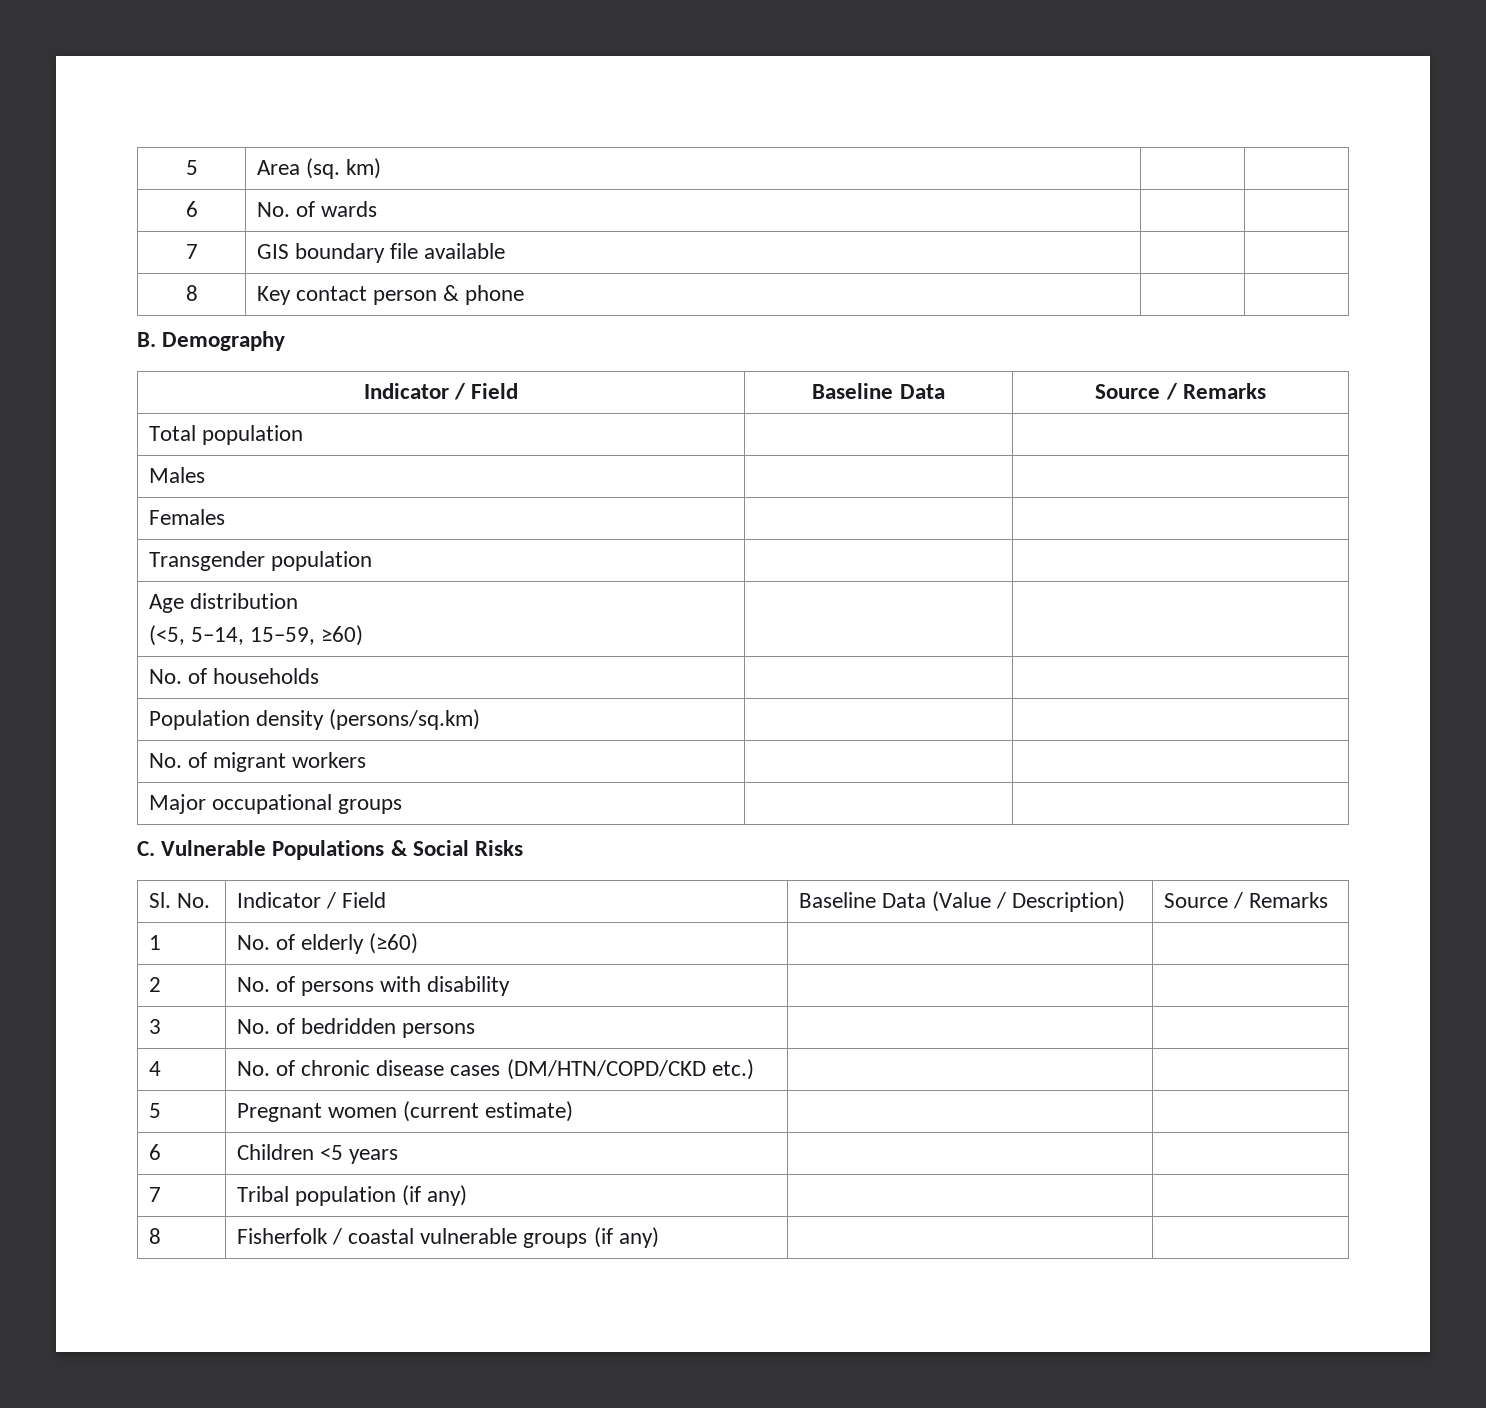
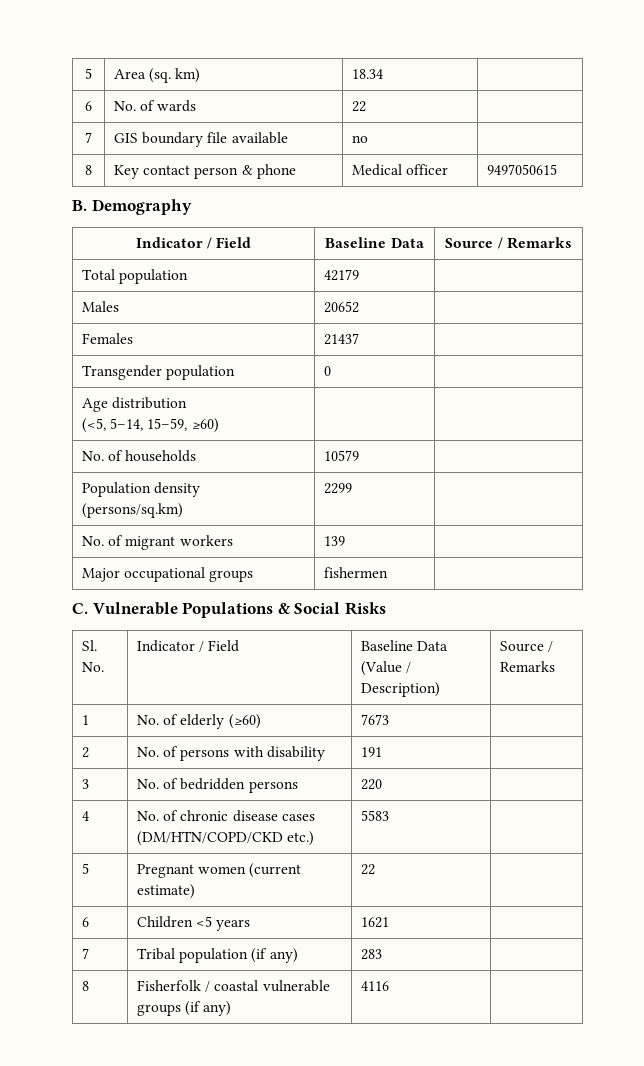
- 5 | Area (sq. km) | |
+ 5 | Area (sq. km) | 18.34 |
- 6 | No. of wards | |
+ 6 | No. of wards | 22 |
- 7 | GIS boundary file available | |
+ 7 | GIS boundary file available | no |
- 8 | Key contact person & phone | |
+ 8 | Key contact person & phone | Medical officer | 9497050615
- Total population | |
+ Total population | 42179 |
- Males | |
+ Males | 20652 |
- Females | |
+ Females | 21437 |
- Transgender population | |
+ Transgender population | 0 |
- No. of households | |
+ No. of households | 10579 |
- Population density (persons/sq.km) | |
+ Population density (persons/sq.km) | 2299 |
- No. of migrant workers | |
+ No. of migrant workers | 139 |
- Major occupational groups | |
+ Major occupational groups | fishermen |
- 1 | No. of elderly (≥60) | |
+ 1 | No. of elderly (≥60) | 7673 |
- 2 | No. of persons with disability | |
+ 2 | No. of persons with disability | 191 |
- 3 | No. of bedridden persons | |
+ 3 | No. of bedridden persons | 220 |
- 4 | No. of chronic disease cases (DM/HTN/COPD/CKD etc.) | |
+ 4 | No. of chronic disease cases (DM/HTN/COPD/CKD etc.) | 5583 |
- 5 | Pregnant women (current estimate) | |
+ 5 | Pregnant women (current estimate) | 22 |
- 6 | Children <5 years | |
+ 6 | Children <5 years | 1621 |
- 7 | Tribal population (if any) | |
+ 7 | Tribal population (if any) | 283 |
- 8 | Fisherfolk / coastal vulnerable groups (if any) | |
+ 8 | Fisherfolk / coastal vulnerable groups (if any) | 4116 |

